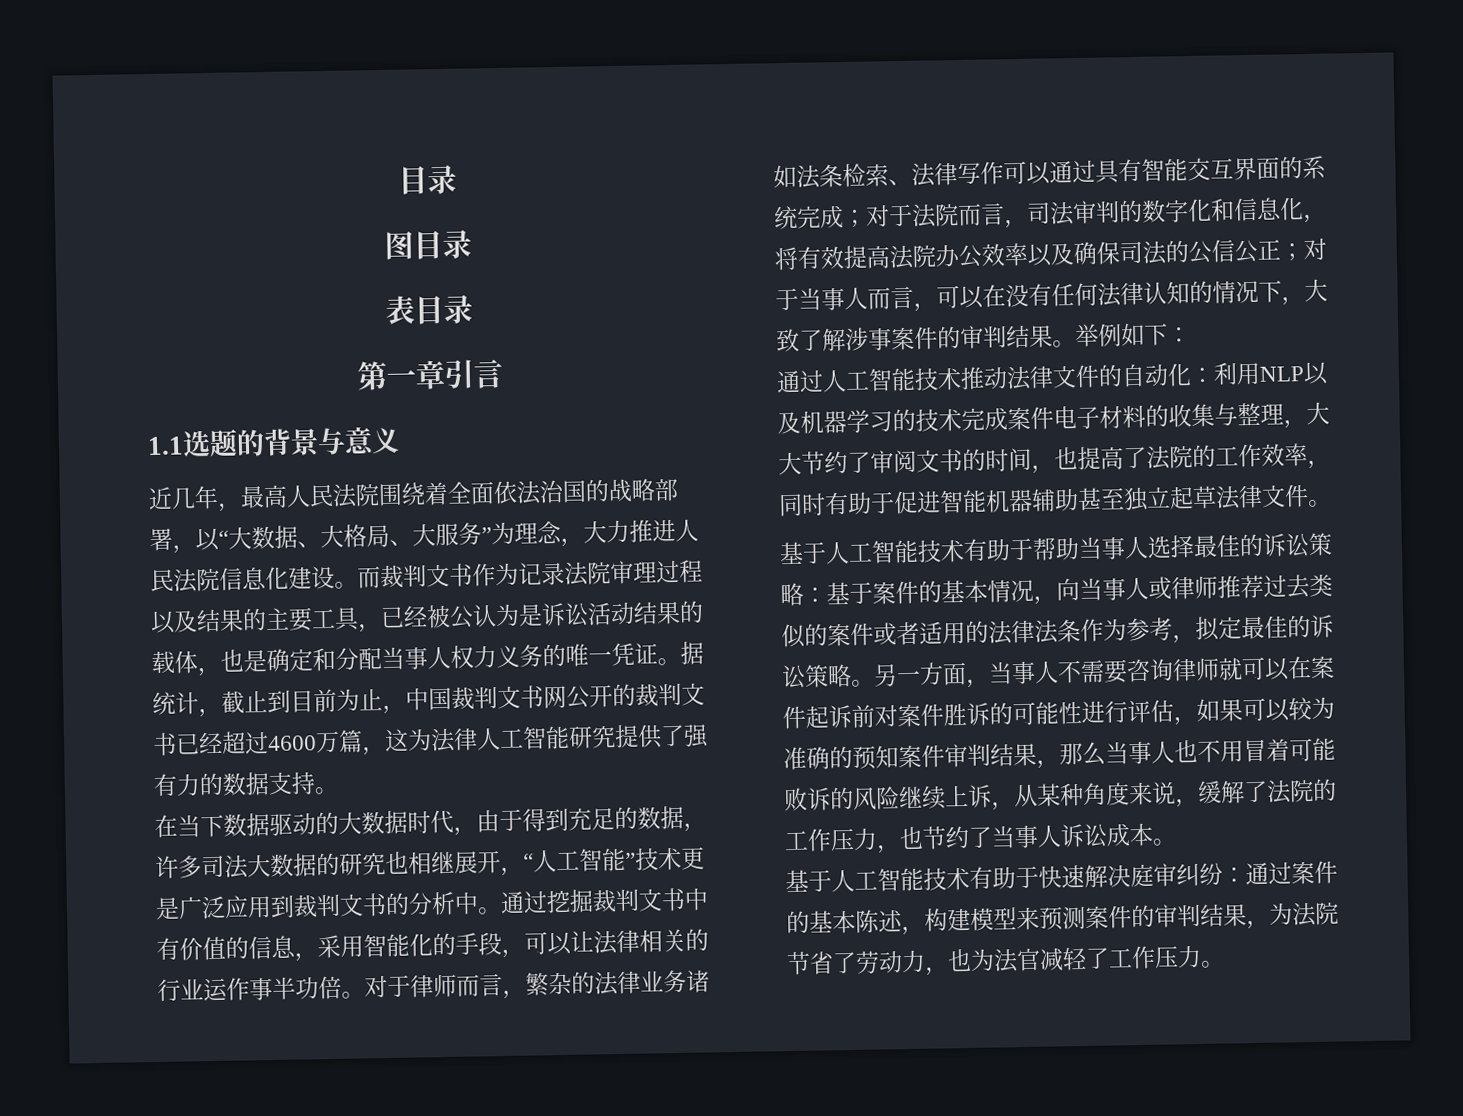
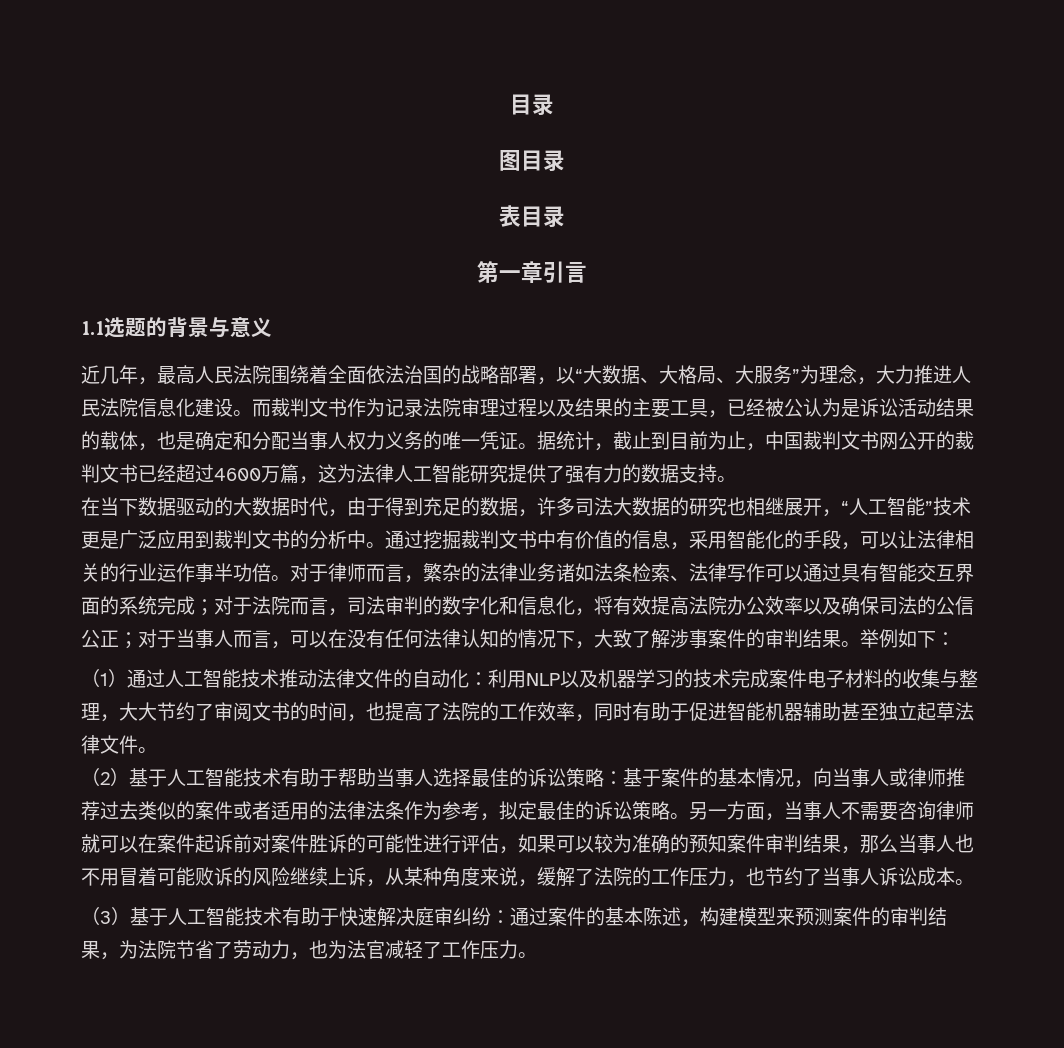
- 通过人工智能技术推动法律文件的自动化：利用NLP以及机器学习的技术完成案件电子材料的收集与整理，大大节约了审阅文书的时间，也提高了法院的工作效率，同时有助于促进智能机器辅助甚至独立起草法律文件。
+ （1）通过人工智能技术推动法律文件的自动化：利用NLP以及机器学习的技术完成案件电子材料的收集与整理，大大节约了审阅文书的时间，也提高了法院的工作效率，同时有助于促进智能机器辅助甚至独立起草法律文件。
- 基于人工智能技术有助于帮助当事人选择最佳的诉讼策略：基于案件的基本情况，向当事人或律师推荐过去类似的案件或者适用的法律法条作为参考，拟定最佳的诉讼策略。
+ （2）基于人工智能技术有助于帮助当事人选择最佳的诉讼策略：基于案件的基本情况，向当事人或律师推荐过去类似的案件或者适用的法律法条作为参考，拟定最佳的诉讼策略。
- 基于人工智能技术有助于快速解决庭审纠纷：通过案件的基本陈述，构建模型来预测案件的审判结果，为法院节省了劳动力，也为法官减轻了工作压力。
+ （3）基于人工智能技术有助于快速解决庭审纠纷：通过案件的基本陈述，构建模型来预测案件的审判结果，为法院节省了劳动力，也为法官减轻了工作压力。

